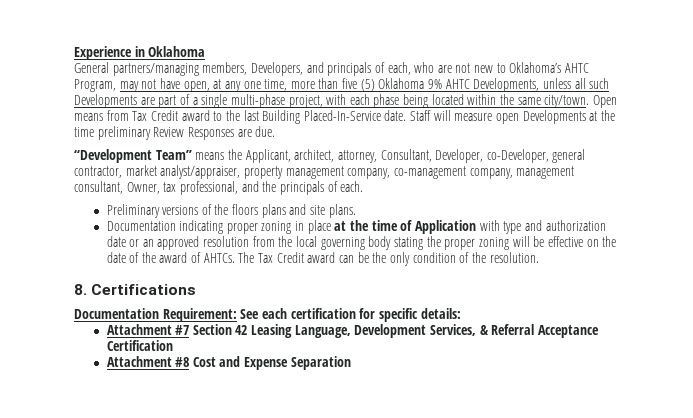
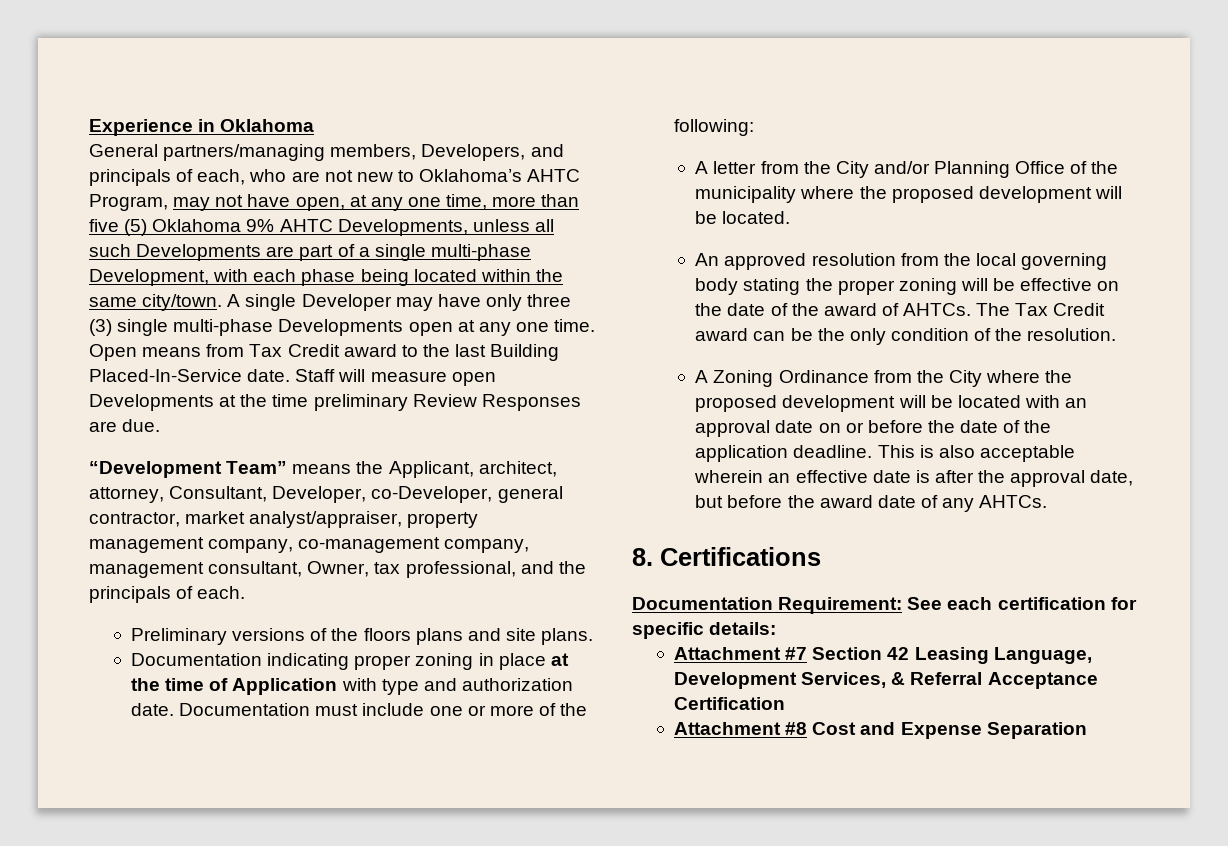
- General partners/managing members, Developers, and principals of each, who are not new to Oklahoma’s AHTC Program, may not have open, at any one time, more than five (5) Oklahoma 9% AHTC Developments, unless all such Developments are part of a single multi-phase project, with each phase being located within the same city/town.
+ General partners/managing members, Developers, and principals of each, who are not new to Oklahoma’s AHTC Program, may not have open, at any one time, more than five (5) Oklahoma 9% AHTC Developments, unless all such Developments are part of a single multi-phase Development, with each phase being located within the same city/town.
+ A single Developer may have only three (3) single multi-phase Developments open at any one time.
- Documentation indicating proper zoning in place at the time of Application with type and authorization date or an approved resolution from the local governing body stating the proper zoning will be effective on the date of the award of AHTCs.
+ Documentation indicating proper zoning in place at the time of Application with type and authorization date. Documentation must include one or more of the following:
+ A letter from the City and/or Planning Office of the municipality where the proposed development will be located.
+ An approved resolution from the local governing body stating the proper zoning will be effective on the date of the award of AHTCs.
+ A Zoning Ordinance from the City where the proposed development will be located with an approval date on or before the date of the application deadline. This is also acceptable wherein an effective date is after the approval date, but before the award date of any AHTCs.

